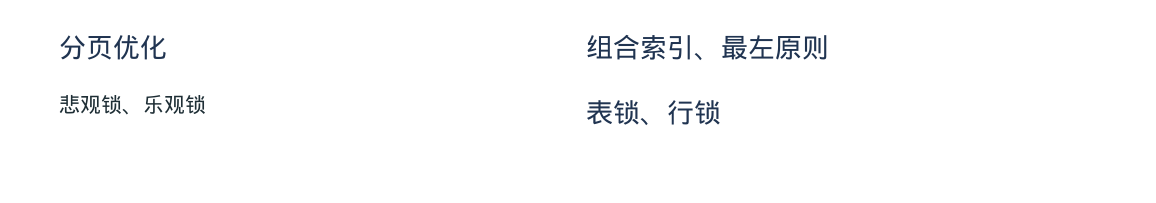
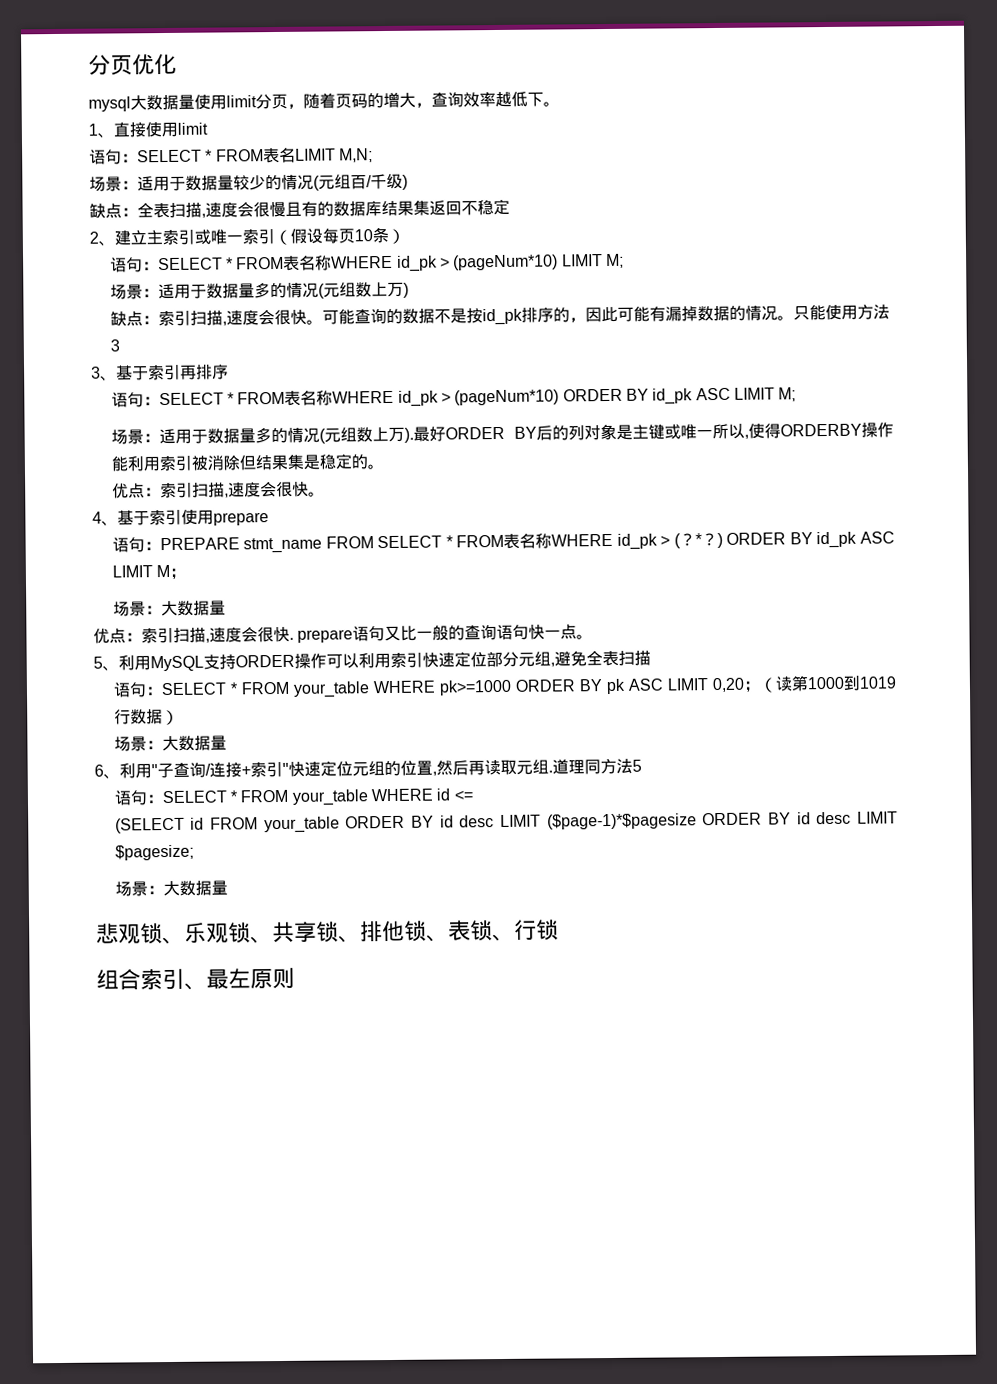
- 悲观锁、乐观锁
+ mysql大数据量使用limit分页，随着页码的增大，查询效率越低下。
+ 1、直接使用limit
+ 语句：SELECT * FROM表名LIMIT M,N;
+ 场景：适用于数据量较少的情况(元组百/千级)
+ 缺点：全表扫描,速度会很慢且有的数据库结果集返回不稳定
+ 2、建立主索引或唯一索引（假设每页10条）
+ 语句：SELECT * FROM表名称WHERE id_pk > (pageNum*10) LIMIT M;
+ 场景：适用于数据量多的情况(元组数上万)
+ 缺点：索引扫描,速度会很快。可能查询的数据不是按id_pk排序的，因此可能有漏掉数据的情况。只能使用方法3
+ 3、基于索引再排序
+ 语句：SELECT * FROM表名称WHERE id_pk > (pageNum*10) ORDER BY id_pk ASC LIMIT M;
+ 场景：适用于数据量多的情况(元组数上万).最好ORDER BY后的列对象是主键或唯一所以,使得ORDERBY操作能利用索引被消除但结果集是稳定的。
+ 优点：索引扫描,速度会很快。
+ 4、基于索引使用prepare
+ 语句：PREPARE stmt_name FROM SELECT * FROM表名称WHERE id_pk > (？*？) ORDER BY id_pk ASC LIMIT M；
+ 场景：大数据量
+ 优点：索引扫描,速度会很快. prepare语句又比一般的查询语句快一点。
+ 5、利用MySQL支持ORDER操作可以利用索引快速定位部分元组,避免全表扫描
+ 语句：SELECT * FROM your_table WHERE pk>=1000 ORDER BY pk ASC LIMIT 0,20；（读第1000到1019行数据）
+ 场景：大数据量
+ 6、利用"子查询/连接+索引"快速定位元组的位置,然后再读取元组.道理同方法5
+ 语句：SELECT * FROM your_table WHERE id <=
+ (SELECT id FROM your_table ORDER BY id desc LIMIT ($page-1)*$pagesize ORDER BY id desc LIMIT $pagesize;
+ 场景：大数据量
+ 悲观锁、乐观锁、共享锁、排他锁、表锁、行锁
- 表锁、行锁

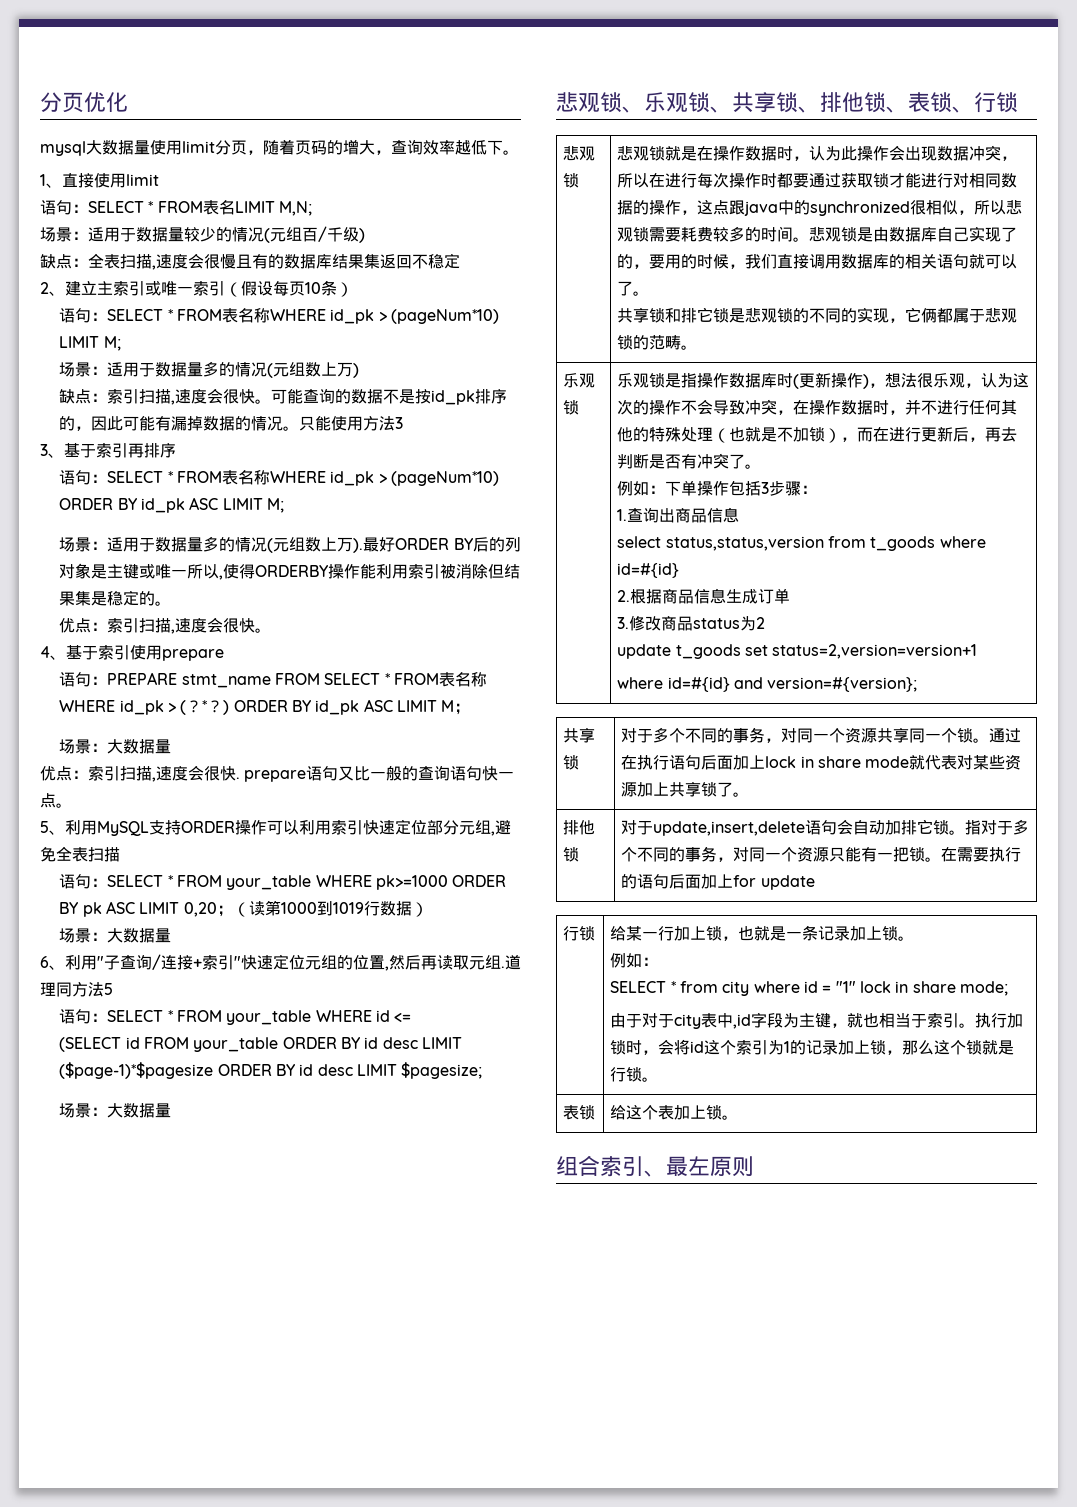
+ 悲观锁 | 悲观锁就是在操作数据时，认为此操作会出现数据冲突，所以在进行每次操作时都要通过获取锁才能进行对相同数据的操作，这点跟java中的synchronized很相似，所以悲观锁需要耗费较多的时间。悲观锁是由数据库自己实现了的，要用的时候，我们直接调用数据库的相关语句就可以了。
+ 共享锁和排它锁是悲观锁的不同的实现，它俩都属于悲观锁的范畴。
+ 乐观锁 | 乐观锁是指操作数据库时(更新操作)，想法很乐观，认为这次的操作不会导致冲突，在操作数据时，并不进行任何其他的特殊处理（也就是不加锁），而在进行更新后，再去判断是否有冲突了。
+ 例如：下单操作包括3步骤：
+ 1.查询出商品信息
+ select status,status,version from t_goods where id=#{id}
+ 2.根据商品信息生成订单
+ 3.修改商品status为2
+ update t_goods set status=2,version=version+1
+ where id=#{id} and version=#{version};
+ 共享锁 | 对于多个不同的事务，对同一个资源共享同一个锁。通过在执行语句后面加上lock in share mode就代表对某些资源加上共享锁了。
+ 排他锁 | 对于update,insert,delete语句会自动加排它锁。指对于多个不同的事务，对同一个资源只能有一把锁。在需要执行的语句后面加上for update
+ 行锁 | 给某一行加上锁，也就是一条记录加上锁。
+ 例如：
+ SELECT * from city where id = "1" lock in share mode;
+ 由于对于city表中,id字段为主键，就也相当于索引。执行加锁时，会将id这个索引为1的记录加上锁，那么这个锁就是行锁。
+ 表锁 | 给这个表加上锁。

